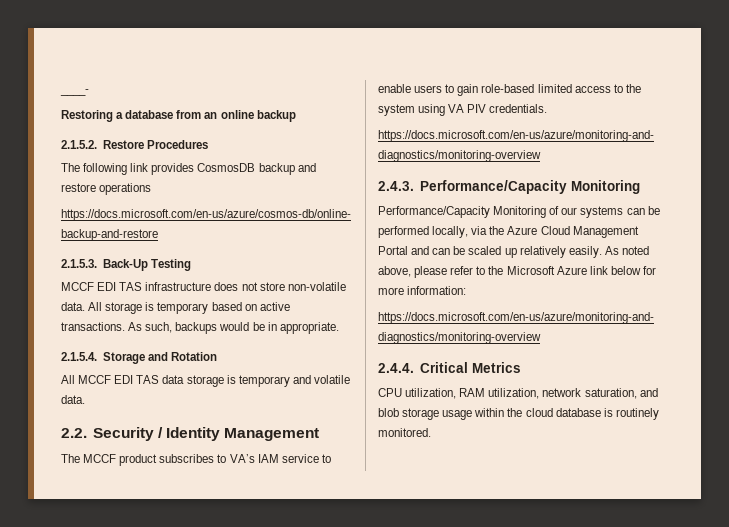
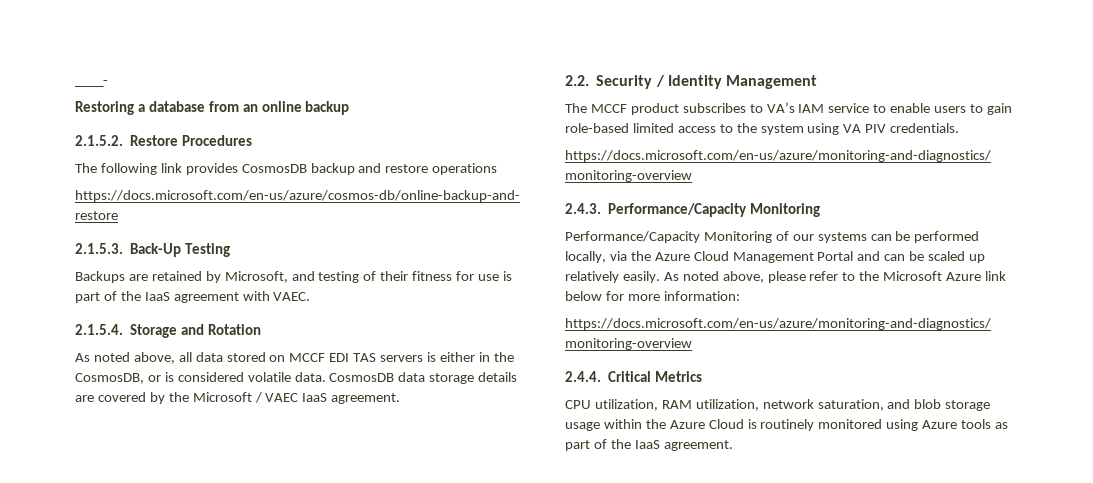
- MCCF EDI TAS infrastructure does not store non-volatile data. All storage is temporary based on active transactions. As such, backups would be in appropriate.
+ Backups are retained by Microsoft, and testing of their fitness for use is part of the IaaS agreement with VAEC.
  2.1.5.4. Storage and Rotation
- All MCCF EDI TAS data storage is temporary and volatile data.
+ As noted above, all data stored on MCCF EDI TAS servers is either in the CosmosDB, or is considered volatile data. CosmosDB data storage details are covered by the Microsoft / VAEC IaaS agreement.
- CPU utilization, RAM utilization, network saturation, and blob storage usage within the cloud database is routinely monitored.
+ CPU utilization, RAM utilization, network saturation, and blob storage usage within the Azure Cloud is routinely monitored using Azure tools as part of the IaaS agreement.

